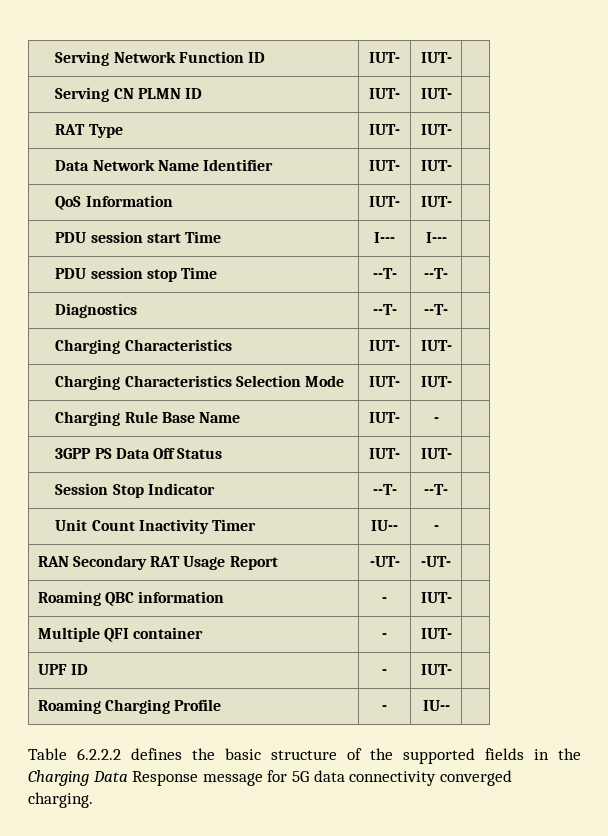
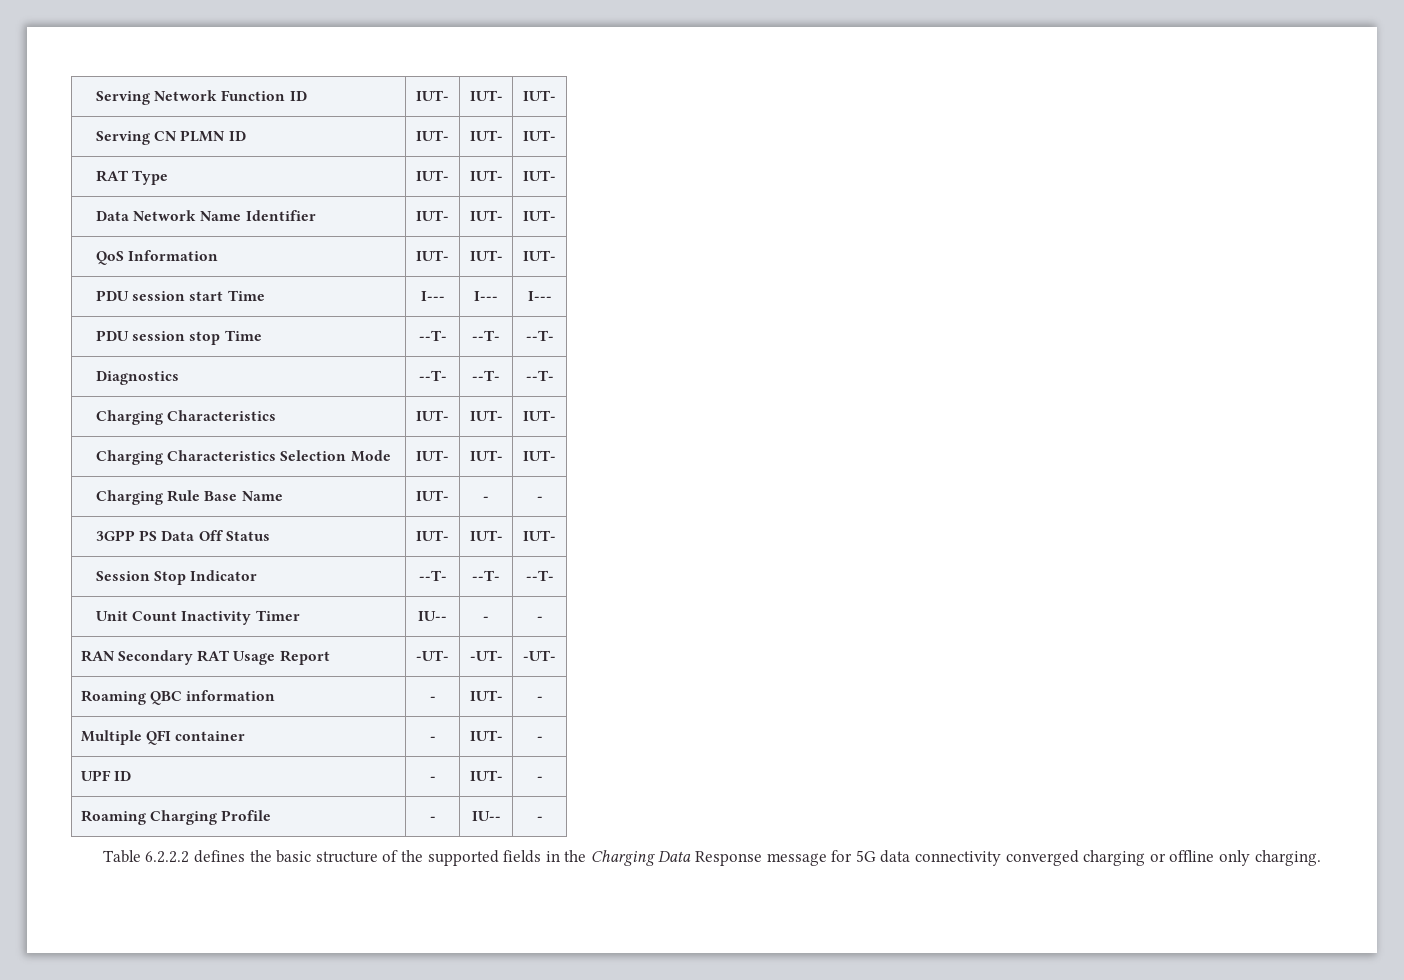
- Serving Network Function ID | IUT- | IUT- |
+ Serving Network Function ID | IUT- | IUT- | IUT-
- Serving CN PLMN ID | IUT- | IUT- |
+ Serving CN PLMN ID | IUT- | IUT- | IUT-
- RAT Type | IUT- | IUT- |
+ RAT Type | IUT- | IUT- | IUT-
- Data Network Name Identifier | IUT- | IUT- |
+ Data Network Name Identifier | IUT- | IUT- | IUT-
- QoS Information | IUT- | IUT- |
+ QoS Information | IUT- | IUT- | IUT-
- PDU session start Time | I--- | I--- |
+ PDU session start Time | I--- | I--- | I---
- PDU session stop Time | --T- | --T- |
+ PDU session stop Time | --T- | --T- | --T-
- Diagnostics | --T- | --T- |
+ Diagnostics | --T- | --T- | --T-
- Charging Characteristics | IUT- | IUT- |
+ Charging Characteristics | IUT- | IUT- | IUT-
- Charging Characteristics Selection Mode | IUT- | IUT- |
+ Charging Characteristics Selection Mode | IUT- | IUT- | IUT-
- Charging Rule Base Name | IUT- | - |
+ Charging Rule Base Name | IUT- | - | -
- 3GPP PS Data Off Status | IUT- | IUT- |
+ 3GPP PS Data Off Status | IUT- | IUT- | IUT-
- Session Stop Indicator | --T- | --T- |
+ Session Stop Indicator | --T- | --T- | --T-
- Unit Count Inactivity Timer | IU-- | - |
+ Unit Count Inactivity Timer | IU-- | - | -
- RAN Secondary RAT Usage Report | -UT- | -UT- |
+ RAN Secondary RAT Usage Report | -UT- | -UT- | -UT-
- Roaming QBC information | - | IUT- |
+ Roaming QBC information | - | IUT- | -
- Multiple QFI container | - | IUT- |
+ Multiple QFI container | - | IUT- | -
- UPF ID | - | IUT- |
+ UPF ID | - | IUT- | -
- Roaming Charging Profile | - | IU-- |
+ Roaming Charging Profile | - | IU-- | -
- Table 6.2.2.2 defines the basic structure of the supported fields in the Charging Data Response message for 5G data connectivity converged charging.
+ Table 6.2.2.2 defines the basic structure of the supported fields in the Charging Data Response message for 5G data connectivity converged charging or offline only charging.

